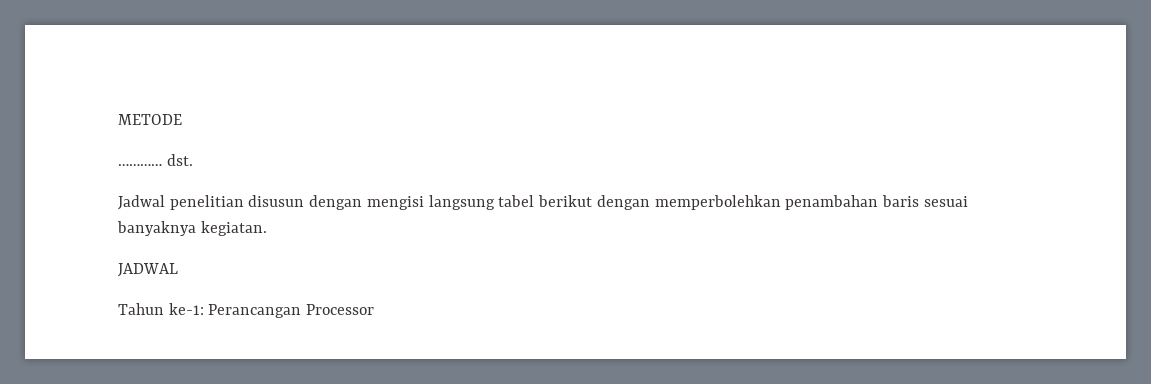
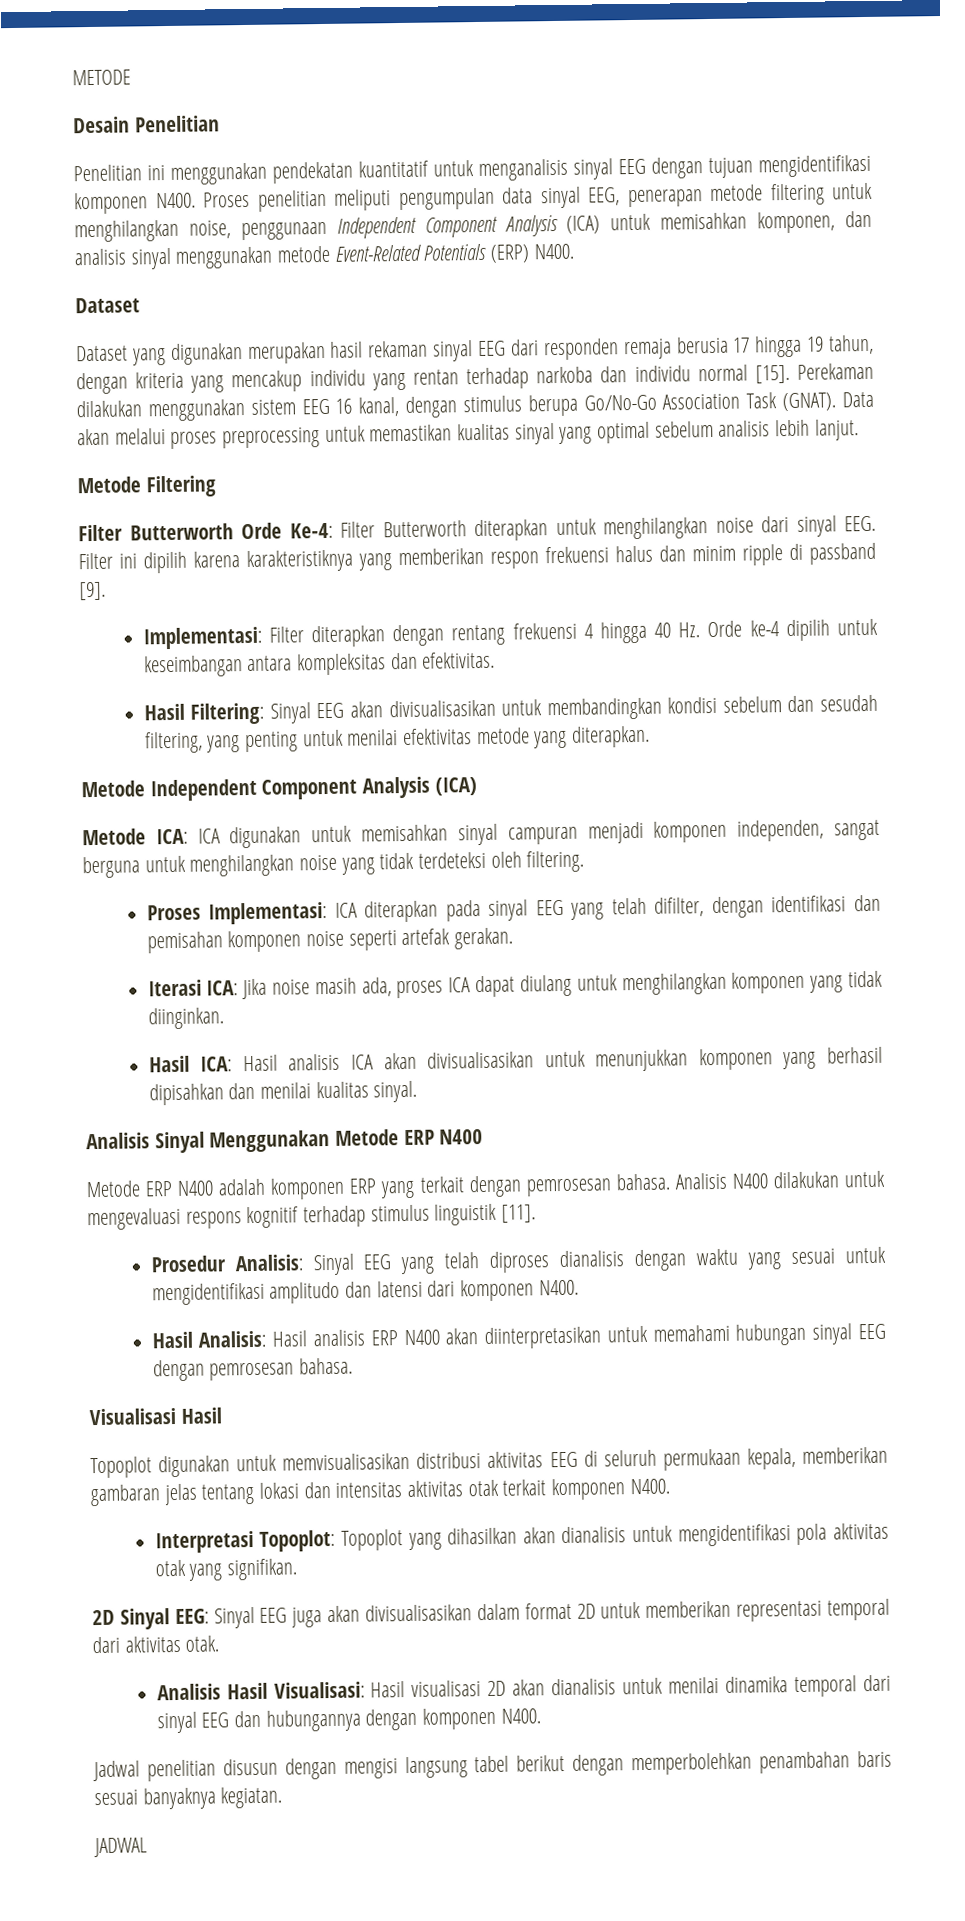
- ………… dst.
+ Desain Penelitian
+ Penelitian ini menggunakan pendekatan kuantitatif untuk menganalisis sinyal EEG dengan tujuan mengidentifikasi komponen N400. Proses penelitian meliputi pengumpulan data sinyal EEG, penerapan metode filtering untuk menghilangkan noise, penggunaan Independent Component Analysis (ICA) untuk memisahkan komponen, dan analisis sinyal menggunakan metode Event-Related Potentials (ERP) N400.
+ Dataset
+ Dataset yang digunakan merupakan hasil rekaman sinyal EEG dari responden remaja berusia 17 hingga 19 tahun, dengan kriteria yang mencakup individu yang rentan terhadap narkoba dan individu normal [15]. Perekaman dilakukan menggunakan sistem EEG 16 kanal, dengan stimulus berupa Go/No-Go Association Task (GNAT). Data akan melalui proses preprocessing untuk memastikan kualitas sinyal yang optimal sebelum analisis lebih lanjut.
+ Metode Filtering
+ Filter Butterworth Orde Ke-4: Filter Butterworth diterapkan untuk menghilangkan noise dari sinyal EEG. Filter ini dipilih karena karakteristiknya yang memberikan respon frekuensi halus dan minim ripple di passband [9].
+ Implementasi: Filter diterapkan dengan rentang frekuensi 4 hingga 40 Hz. Orde ke-4 dipilih untuk keseimbangan antara kompleksitas dan efektivitas.
+ Hasil Filtering: Sinyal EEG akan divisualisasikan untuk membandingkan kondisi sebelum dan sesudah filtering, yang penting untuk menilai efektivitas metode yang diterapkan.
+ Metode Independent Component Analysis (ICA)
+ Metode ICA: ICA digunakan untuk memisahkan sinyal campuran menjadi komponen independen, sangat berguna untuk menghilangkan noise yang tidak terdeteksi oleh filtering.
+ Proses Implementasi: ICA diterapkan pada sinyal EEG yang telah difilter, dengan identifikasi dan pemisahan komponen noise seperti artefak gerakan.
+ Iterasi ICA: Jika noise masih ada, proses ICA dapat diulang untuk menghilangkan komponen yang tidak diinginkan.
+ Hasil ICA: Hasil analisis ICA akan divisualisasikan untuk menunjukkan komponen yang berhasil dipisahkan dan menilai kualitas sinyal.
+ Analisis Sinyal Menggunakan Metode ERP N400
+ Metode ERP N400 adalah komponen ERP yang terkait dengan pemrosesan bahasa. Analisis N400 dilakukan untuk mengevaluasi respons kognitif terhadap stimulus linguistik [11].
+ Prosedur Analisis: Sinyal EEG yang telah diproses dianalisis dengan waktu yang sesuai untuk mengidentifikasi amplitudo dan latensi dari komponen N400.
+ Hasil Analisis: Hasil analisis ERP N400 akan diinterpretasikan untuk memahami hubungan sinyal EEG dengan pemrosesan bahasa.
+ Visualisasi Hasil
+ Topoplot digunakan untuk memvisualisasikan distribusi aktivitas EEG di seluruh permukaan kepala, memberikan gambaran jelas tentang lokasi dan intensitas aktivitas otak terkait komponen N400.
+ Interpretasi Topoplot: Topoplot yang dihasilkan akan dianalisis untuk mengidentifikasi pola aktivitas otak yang signifikan.
+ 2D Sinyal EEG: Sinyal EEG juga akan divisualisasikan dalam format 2D untuk memberikan representasi temporal dari aktivitas otak.
+ Analisis Hasil Visualisasi: Hasil visualisasi 2D akan dianalisis untuk menilai dinamika temporal dari sinyal EEG dan hubungannya dengan komponen N400.
- Tahun ke-1: Perancangan Processor

